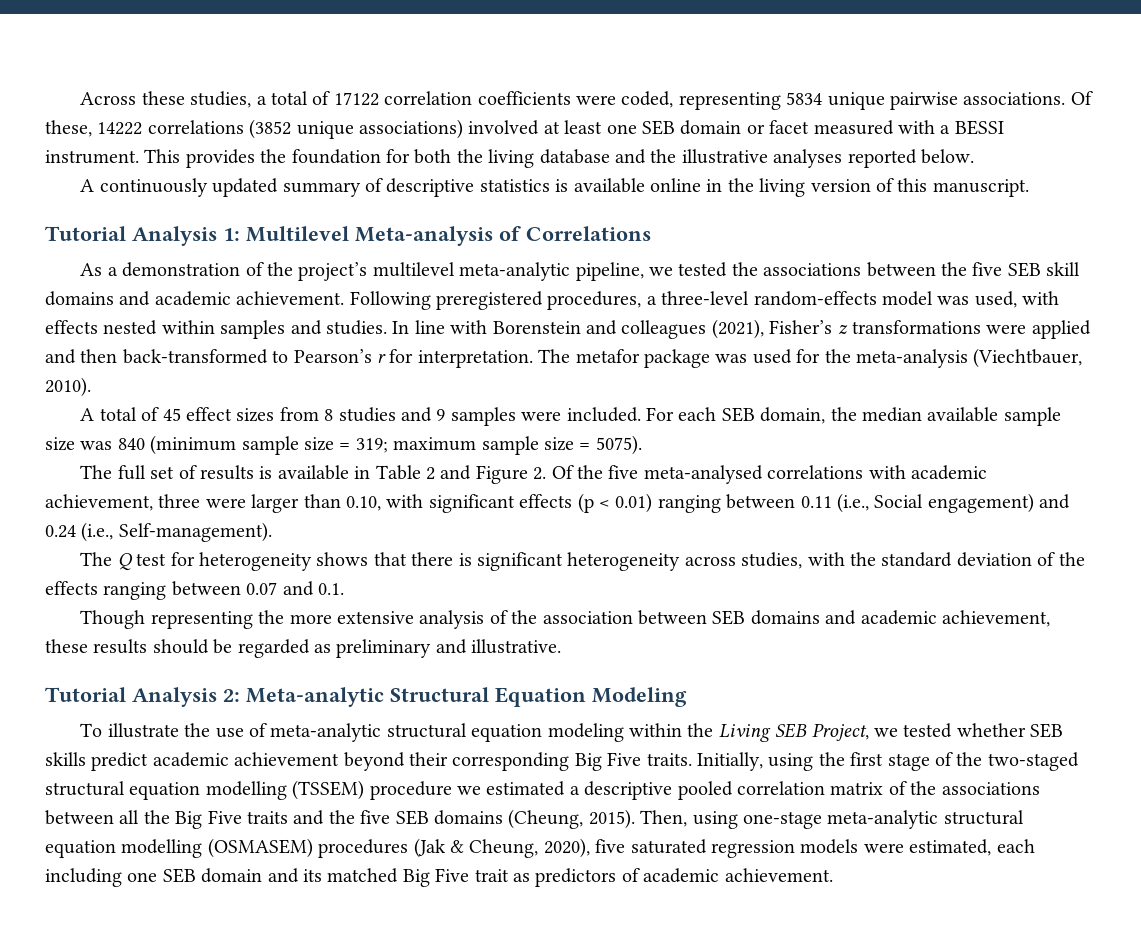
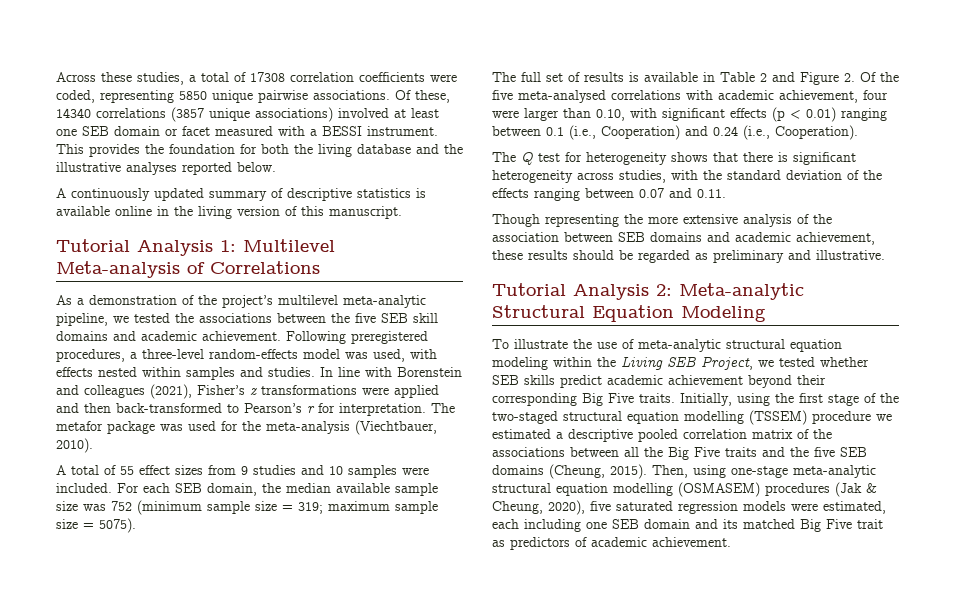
- Across these studies, a total of 17122 correlation coefficients were coded, representing 5834 unique pairwise associations.
+ Across these studies, a total of 17308 correlation coefficients were coded, representing 5850 unique pairwise associations.
- Of these, 14222 correlations (3852 unique associations) involved at least one SEB domain or facet measured with a BESSI instrument.
+ Of these, 14340 correlations (3857 unique associations) involved at least one SEB domain or facet measured with a BESSI instrument.
- A total of 45 effect sizes from 8 studies and 9 samples were included.
+ A total of 55 effect sizes from 9 studies and 10 samples were included.
- For each SEB domain, the median available sample size was 840 (minimum sample size = 319; maximum sample size = 5075).
+ For each SEB domain, the median available sample size was 752 (minimum sample size = 319; maximum sample size = 5075).
- The full set of results is available in Table 2 and Figure 2. Of the five meta-analysed correlations with academic achievement, three were larger than 0.10, with significant effects (p < 0.01) ranging between 0.11 (i.e., Social engagement) and 0.24 (i.e., Self-management).
+ The full set of results is available in Table 2 and Figure 2. Of the five meta-analysed correlations with academic achievement, four were larger than 0.10, with significant effects (p < 0.01) ranging between 0.1 (i.e., Cooperation) and 0.24 (i.e., Cooperation).
- The Q test for heterogeneity shows that there is significant heterogeneity across studies, with the standard deviation of the effects ranging between 0.07 and 0.1.
+ The Q test for heterogeneity shows that there is significant heterogeneity across studies, with the standard deviation of the effects ranging between 0.07 and 0.11.

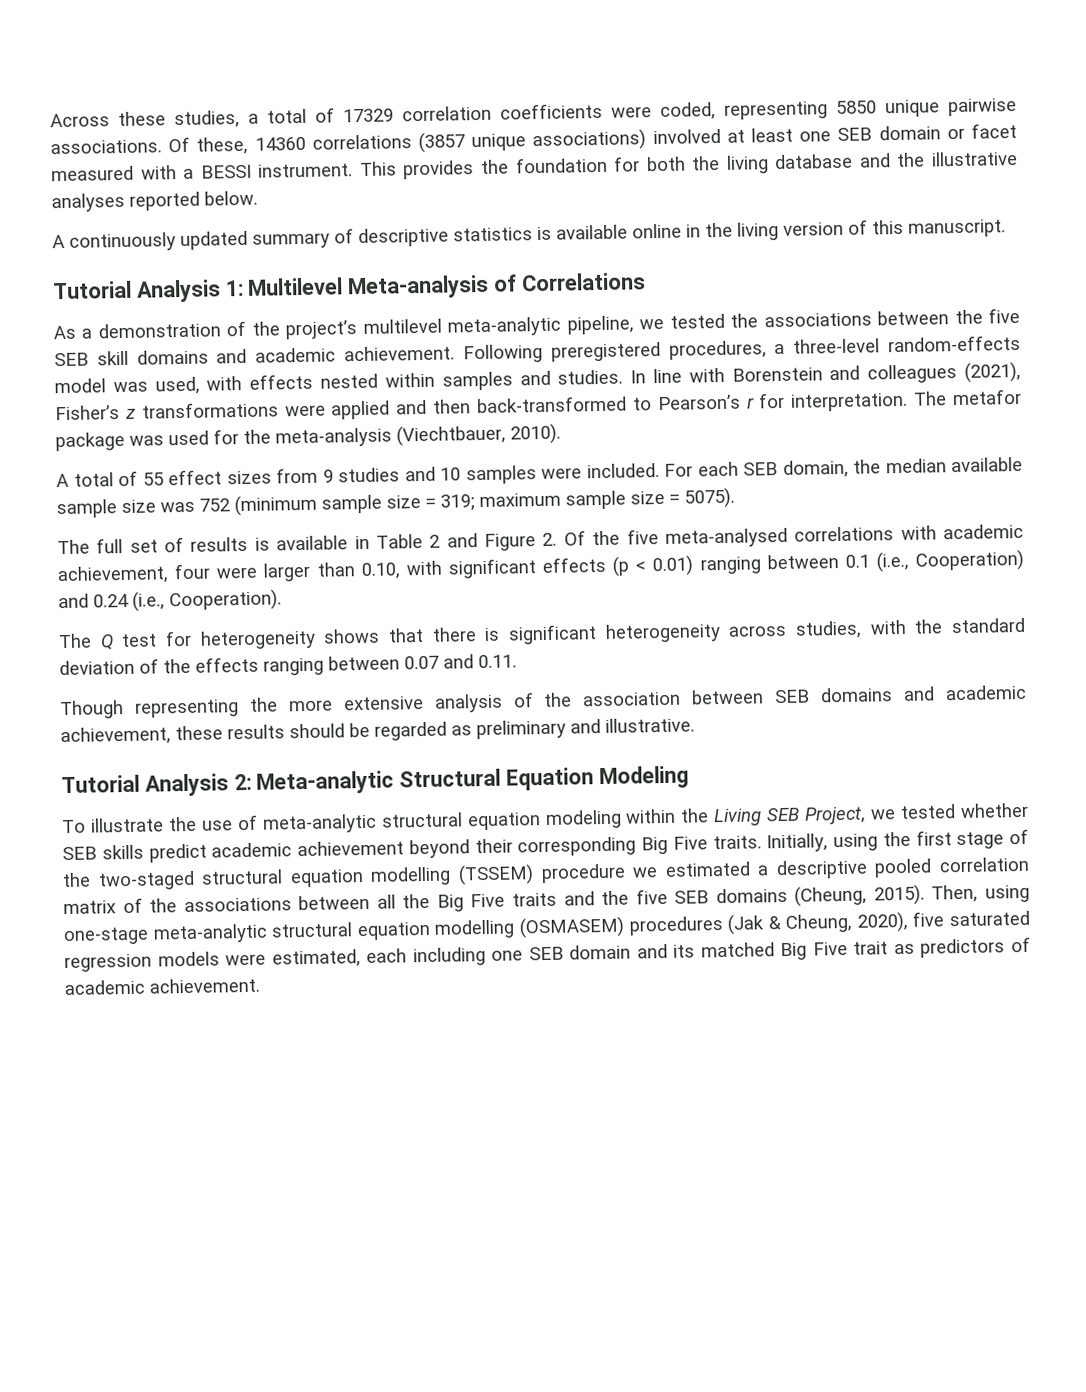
- Across these studies, a total of 17308 correlation coefficients were coded, representing 5850 unique pairwise associations.
+ Across these studies, a total of 17329 correlation coefficients were coded, representing 5850 unique pairwise associations.
- Of these, 14340 correlations (3857 unique associations) involved at least one SEB domain or facet measured with a BESSI instrument.
+ Of these, 14360 correlations (3857 unique associations) involved at least one SEB domain or facet measured with a BESSI instrument.

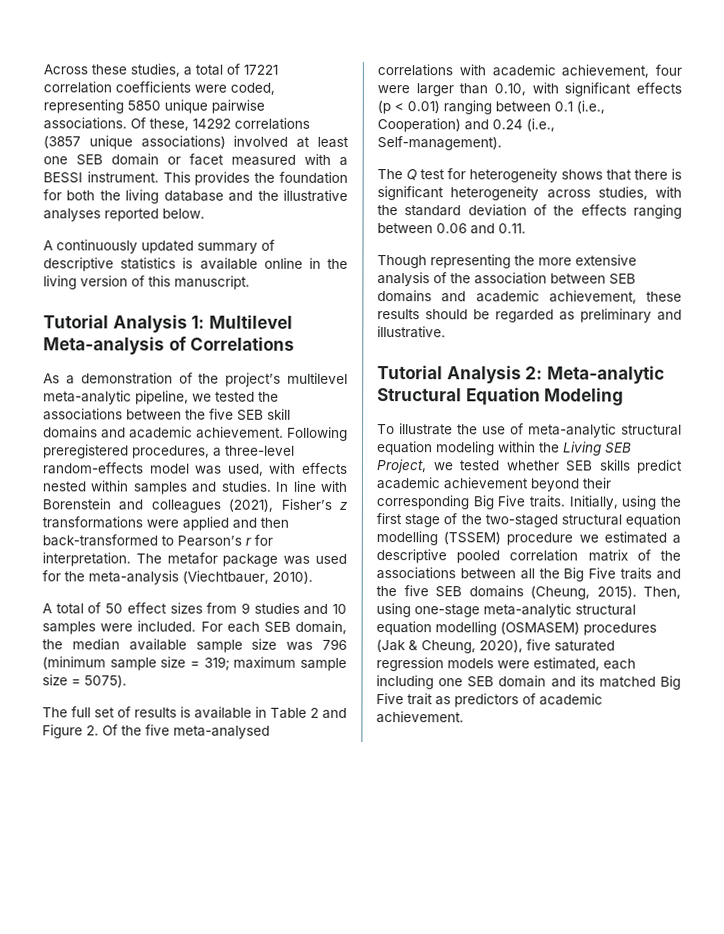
- Across these studies, a total of 17329 correlation coefficients were coded, representing 5850 unique pairwise associations.
+ Across these studies, a total of 17221 correlation coefficients were coded, representing 5850 unique pairwise associations.
- Of these, 14360 correlations (3857 unique associations) involved at least one SEB domain or facet measured with a BESSI instrument.
+ Of these, 14292 correlations (3857 unique associations) involved at least one SEB domain or facet measured with a BESSI instrument.
- A total of 55 effect sizes from 9 studies and 10 samples were included.
+ A total of 50 effect sizes from 9 studies and 10 samples were included.
- For each SEB domain, the median available sample size was 752 (minimum sample size = 319; maximum sample size = 5075).
+ For each SEB domain, the median available sample size was 796 (minimum sample size = 319; maximum sample size = 5075).
- The full set of results is available in Table 2 and Figure 2. Of the five meta-analysed correlations with academic achievement, four were larger than 0.10, with significant effects (p < 0.01) ranging between 0.1 (i.e., Cooperation) and 0.24 (i.e., Cooperation).
+ The full set of results is available in Table 2 and Figure 2. Of the five meta-analysed correlations with academic achievement, four were larger than 0.10, with significant effects (p < 0.01) ranging between 0.1 (i.e., Cooperation) and 0.24 (i.e., Self-management).
- The Q test for heterogeneity shows that there is significant heterogeneity across studies, with the standard deviation of the effects ranging between 0.07 and 0.11.
+ The Q test for heterogeneity shows that there is significant heterogeneity across studies, with the standard deviation of the effects ranging between 0.06 and 0.11.

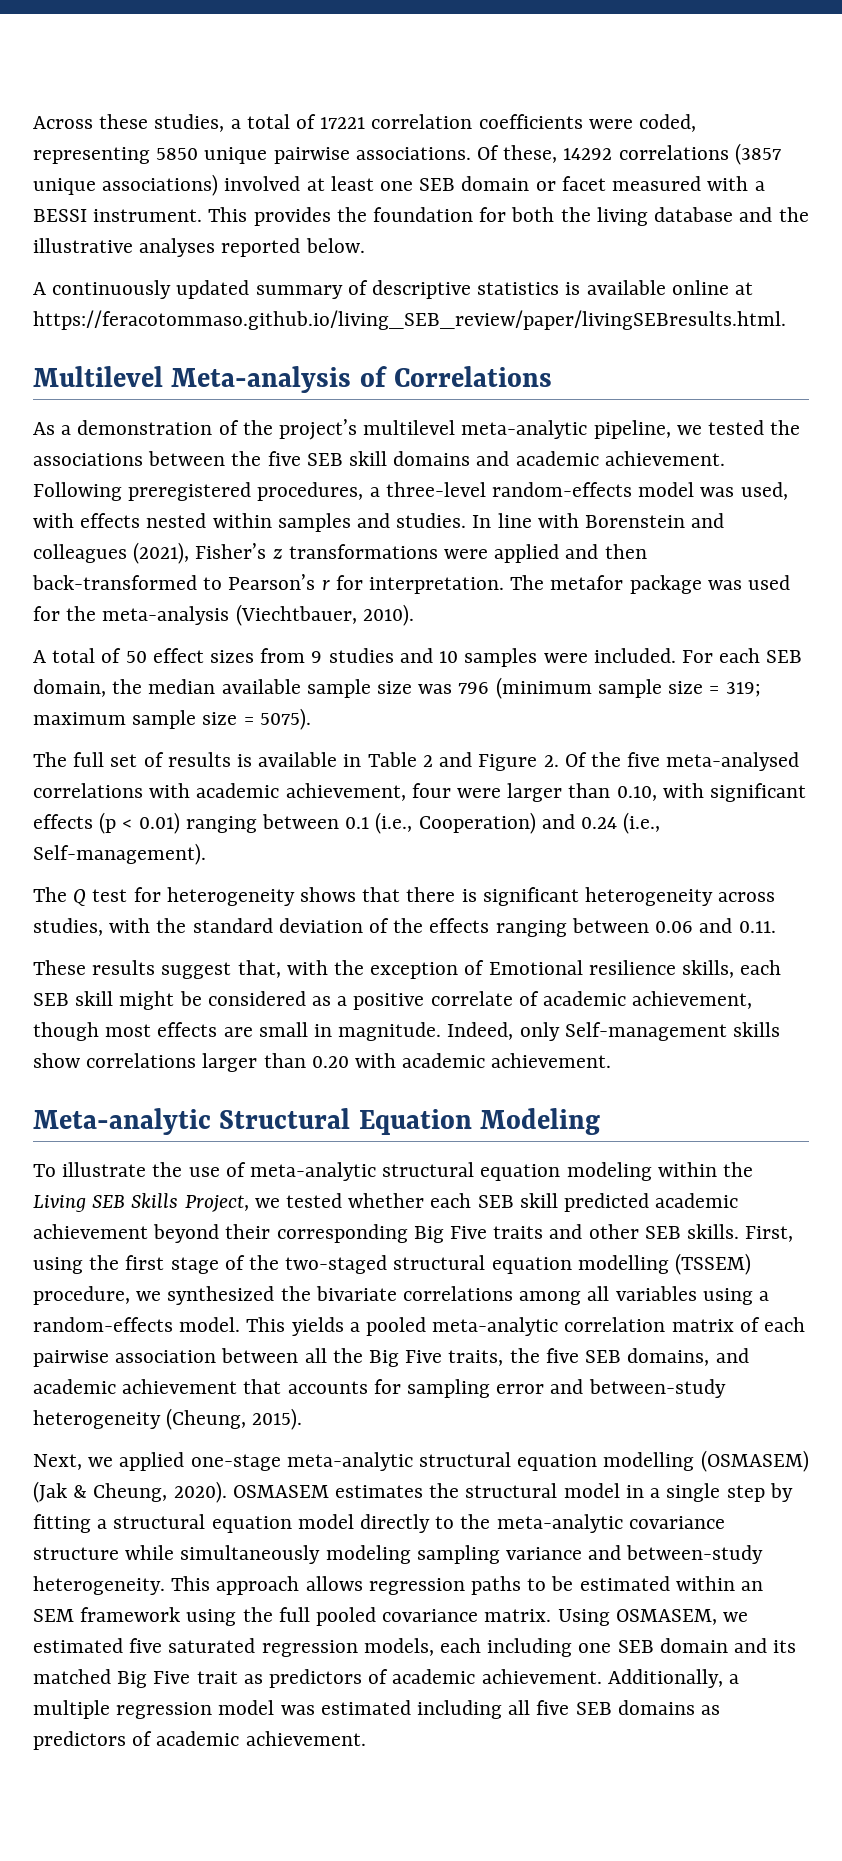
- A continuously updated summary of descriptive statistics is available online in the living version of this manuscript.
- Tutorial Analysis 1: Multilevel Meta-analysis of Correlations
+ A continuously updated summary of descriptive statistics is available online at https://feracotommaso.github.io/living_SEB_review/paper/livingSEBresults.html.
+ Multilevel Meta-analysis of Correlations
- Though representing the more extensive analysis of the association between SEB domains and academic achievement, these results should be regarded as preliminary and illustrative.
- Tutorial Analysis 2: Meta-analytic Structural Equation Modeling
+ These results suggest that, with the exception of Emotional resilience skills, each SEB skill might be considered as a positive correlate of academic achievement, though most effects are small in magnitude. Indeed, only Self-management skills show correlations larger than 0.20 with academic achievement.
+ Meta-analytic Structural Equation Modeling
- To illustrate the use of meta-analytic structural equation modeling within the Living SEB Project, we tested whether SEB skills predict academic achievement beyond their corresponding Big Five traits. Initially, using the first stage of the two-staged structural equation modelling (TSSEM) procedure we estimated a descriptive pooled correlation matrix of the associations between all the Big Five traits and the five SEB domains (Cheung, 2015). Then, using one-stage meta-analytic structural equation modelling (OSMASEM) procedures (Jak & Cheung, 2020), five saturated regression models were estimated, each including one SEB domain and its matched Big Five trait as predictors of academic achievement.
+ To illustrate the use of meta-analytic structural equation modeling within the Living SEB Skills Project, we tested whether each SEB skill predicted academic achievement beyond their corresponding Big Five traits and other SEB skills. First, using the first stage of the two-staged structural equation modelling (TSSEM) procedure, we synthesized the bivariate correlations among all variables using a random-effects model. This yields a pooled meta-analytic correlation matrix of each pairwise association between all the Big Five traits, the five SEB domains, and academic achievement that accounts for sampling error and between-study heterogeneity (Cheung, 2015).
+ Next, we applied one-stage meta-analytic structural equation modelling (OSMASEM) (Jak & Cheung, 2020). OSMASEM estimates the structural model in a single step by fitting a structural equation model directly to the meta-analytic covariance structure while simultaneously modeling sampling variance and between-study heterogeneity. This approach allows regression paths to be estimated within an SEM framework using the full pooled covariance matrix. Using OSMASEM, we estimated five saturated regression models, each including one SEB domain and its matched Big Five trait as predictors of academic achievement.
+ Additionally, a multiple regression model was estimated including all five SEB domains as predictors of academic achievement.

